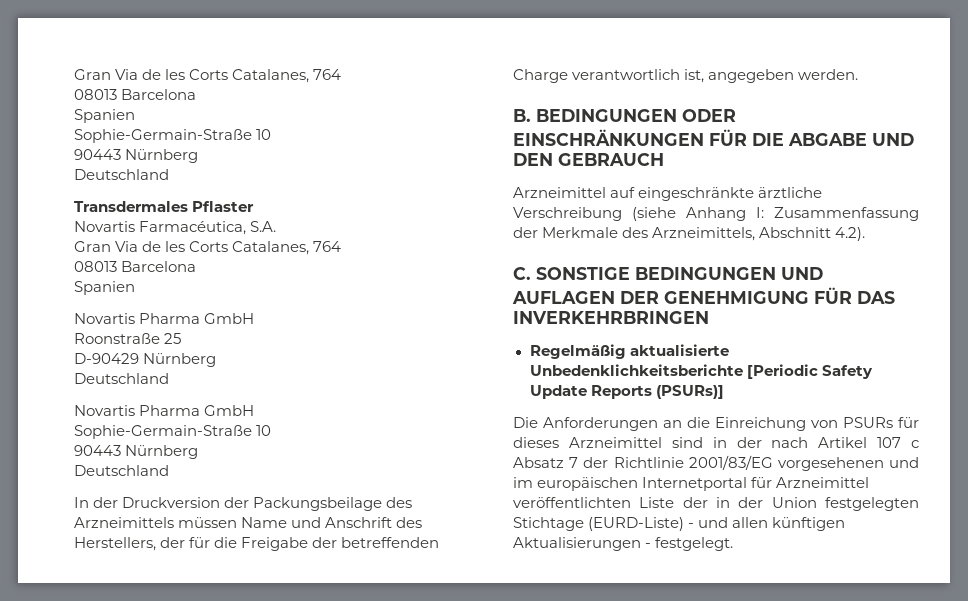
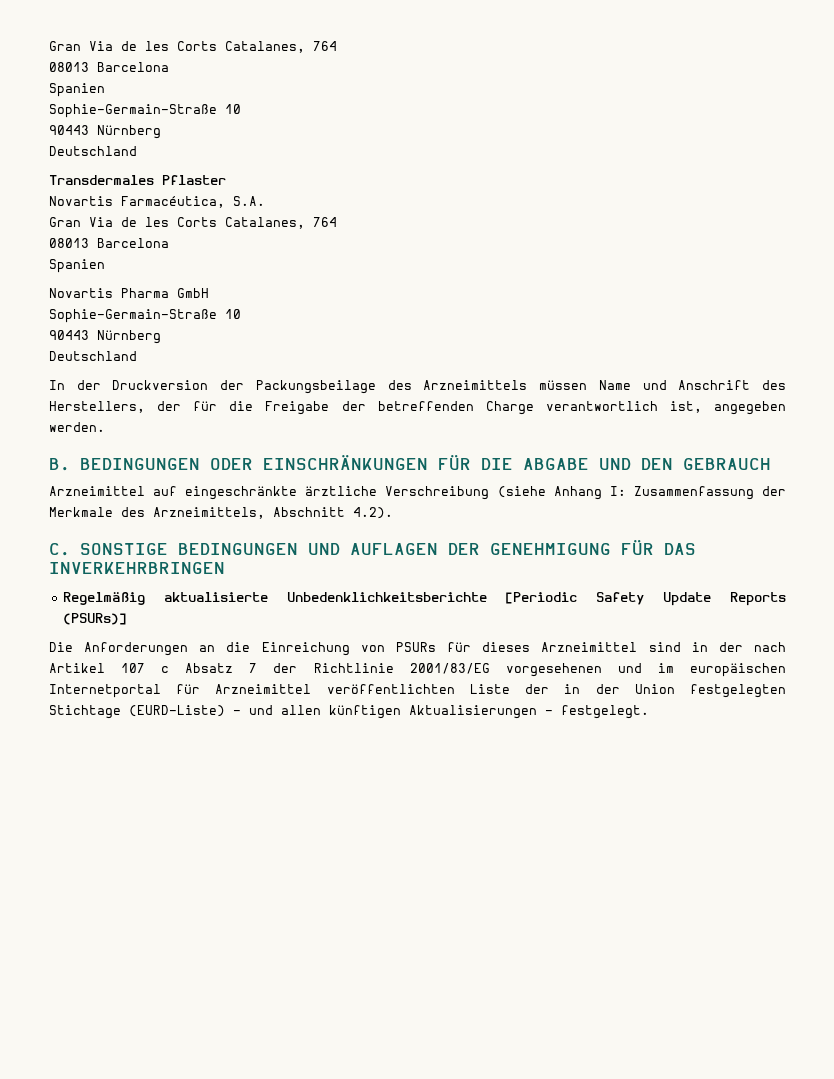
- Roonstraße 25
- D-90429 Nürnberg
- Deutschland
- Novartis Pharma GmbH

